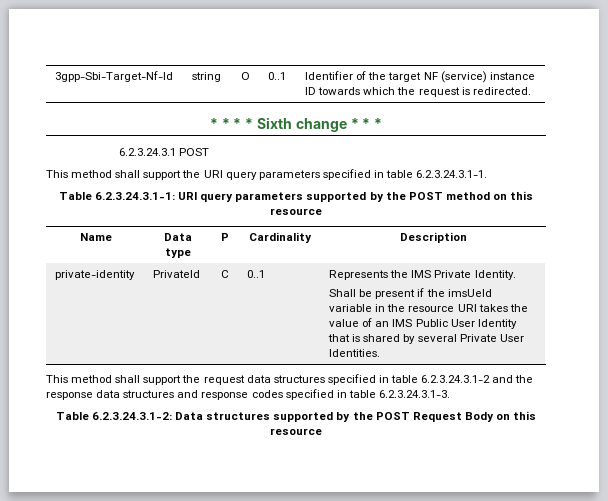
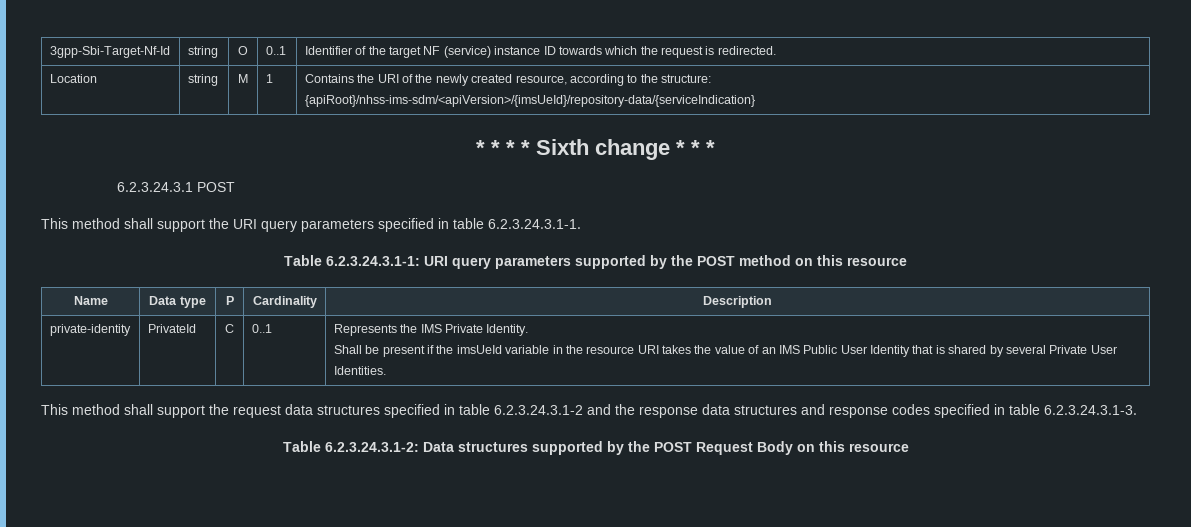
+ Location | string | M | 1 | Contains the URI of the newly created resource, according to the structure: {apiRoot}/nhss-ims-sdm/<apiVersion>/{imsUeId}/repository-data/{serviceIndication}

